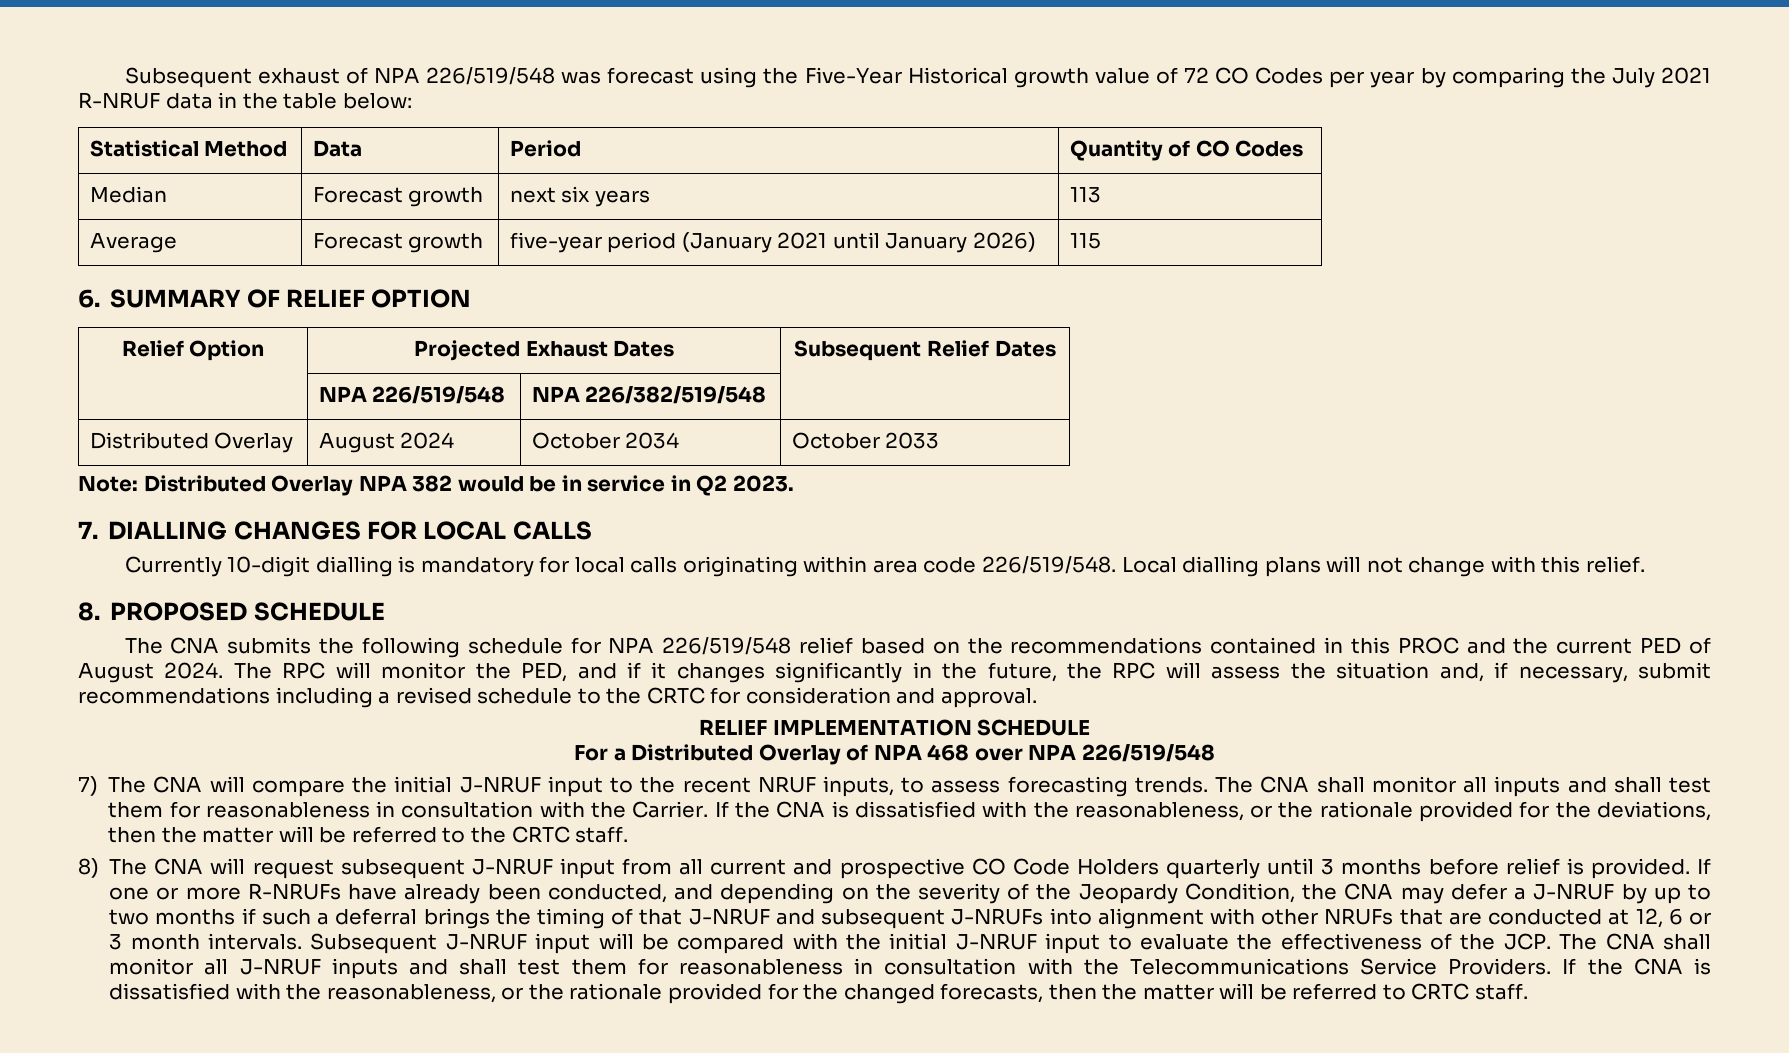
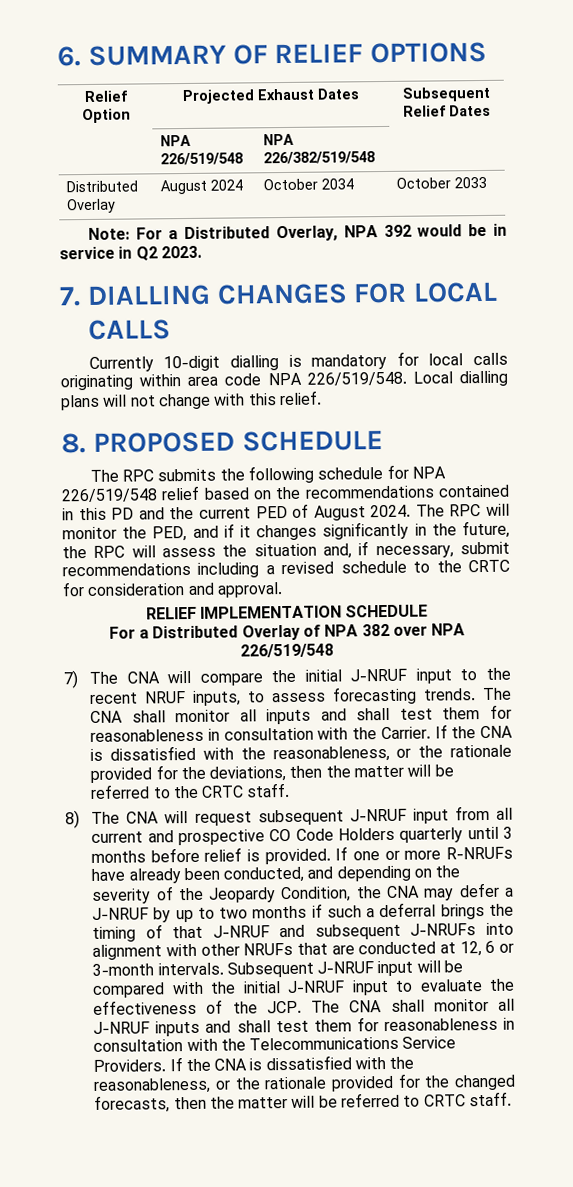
- Subsequent exhaust of NPA 226/519/548 was forecast using the Five-Year Historical growth value of 72 CO Codes per year by comparing the July 2021 R-NRUF data in the table below:
- Statistical Method | Data | Period | Quantity of CO Codes
- Median | Forecast growth | next six years | 113
- Average | Forecast growth | five-year period (January 2021 until January 2026) | 115
- 6. SUMMARY OF RELIEF OPTION
+ 6. SUMMARY OF RELIEF OPTIONS
- Note: Distributed Overlay NPA 382 would be in service in Q2 2023.
+ Note: For a Distributed Overlay, NPA 392 would be in service in Q2 2023.
- Currently 10-digit dialling is mandatory for local calls originating within area code 226/519/548.
+ Currently 10-digit dialling is mandatory for local calls originating within area code NPA 226/519/548.
- The CNA submits the following schedule for NPA 226/519/548 relief based on the recommendations contained in this PROC and the current PED of August 2024.
+ The RPC submits the following schedule for NPA 226/519/548 relief based on the recommendations contained in this PD and the current PED of August 2024.
- For a Distributed Overlay of NPA 468 over NPA 226/519/548
+ For a Distributed Overlay of NPA 382 over NPA 226/519/548
- If one or more R-NRUFs have already been conducted, and depending on the severity of the Jeopardy Condition, the CNA may defer a J-NRUF by up to two months if such a deferral brings the timing of that J-NRUF and subsequent J-NRUFs into alignment with other NRUFs that are conducted at 12, 6 or 3 month intervals.
+ If one or more R-NRUFs have already been conducted, and depending on the severity of the Jeopardy Condition, the CNA may defer a J-NRUF by up to two months if such a deferral brings the timing of that J-NRUF and subsequent J-NRUFs into alignment with other NRUFs that are conducted at 12, 6 or 3-month intervals.

